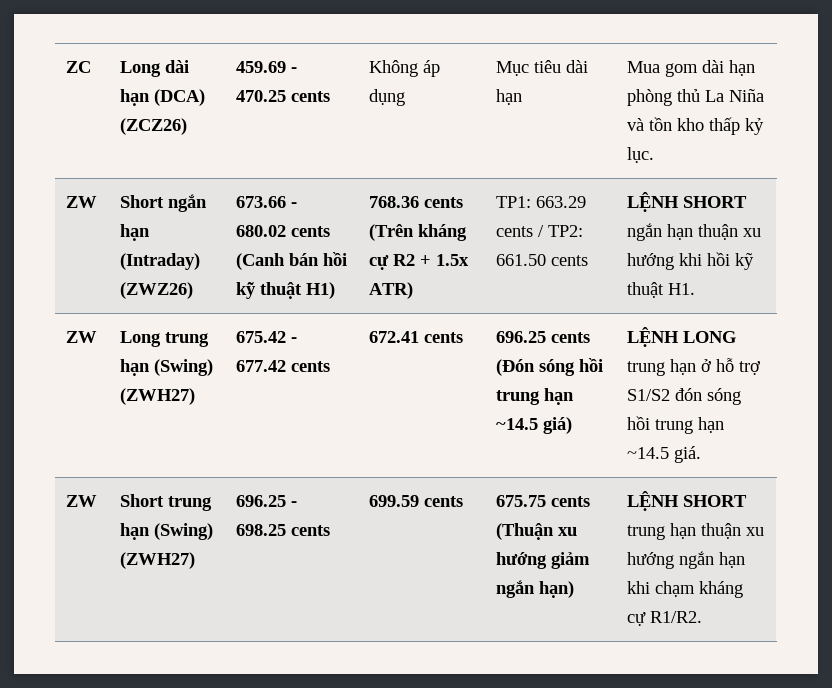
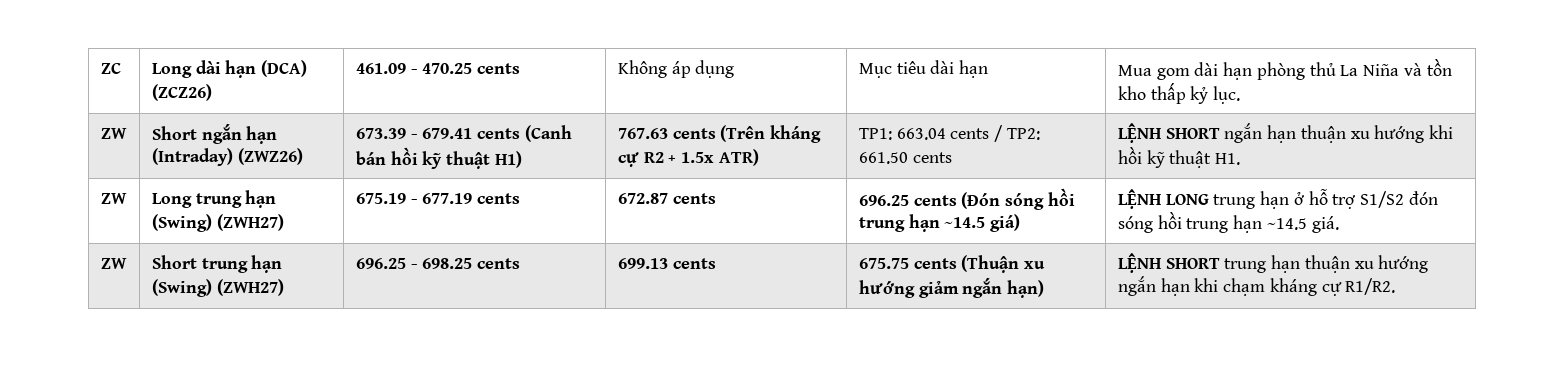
- ZC | Long dài hạn (DCA) (ZCZ26) | 459.69 - 470.25 cents | Không áp dụng | Mục tiêu dài hạn | Mua gom dài hạn phòng thủ La Niña và tồn kho thấp kỷ lục.
+ ZC | Long dài hạn (DCA) (ZCZ26) | 461.09 - 470.25 cents | Không áp dụng | Mục tiêu dài hạn | Mua gom dài hạn phòng thủ La Niña và tồn kho thấp kỷ lục.
- 673.66 - 680.02 cents (Canh bán hồi kỹ thuật H1)
+ 673.39 - 679.41 cents (Canh bán hồi kỹ thuật H1)
- 768.36 cents (Trên kháng cự R2 + 1.5x ATR)
+ 767.63 cents (Trên kháng cự R2 + 1.5x ATR)
- TP1: 663.29 cents / TP2: 661.50 cents
+ TP1: 663.04 cents / TP2: 661.50 cents
- ZW | Long trung hạn (Swing) (ZWH27) | 675.42 - 677.42 cents | 672.41 cents | 696.25 cents (Đón sóng hồi trung hạn ~14.5 giá) | LỆNH LONG trung hạn ở hỗ trợ S1/S2 đón sóng hồi trung hạn ~14.5 giá.
+ ZW | Long trung hạn (Swing) (ZWH27) | 675.19 - 677.19 cents | 672.87 cents | 696.25 cents (Đón sóng hồi trung hạn ~14.5 giá) | LỆNH LONG trung hạn ở hỗ trợ S1/S2 đón sóng hồi trung hạn ~14.5 giá.
- ZW | Short trung hạn (Swing) (ZWH27) | 696.25 - 698.25 cents | 699.59 cents | 675.75 cents (Thuận xu hướng giảm ngắn hạn) | LỆNH SHORT trung hạn thuận xu hướng ngắn hạn khi chạm kháng cự R1/R2.
+ ZW | Short trung hạn (Swing) (ZWH27) | 696.25 - 698.25 cents | 699.13 cents | 675.75 cents (Thuận xu hướng giảm ngắn hạn) | LỆNH SHORT trung hạn thuận xu hướng ngắn hạn khi chạm kháng cự R1/R2.

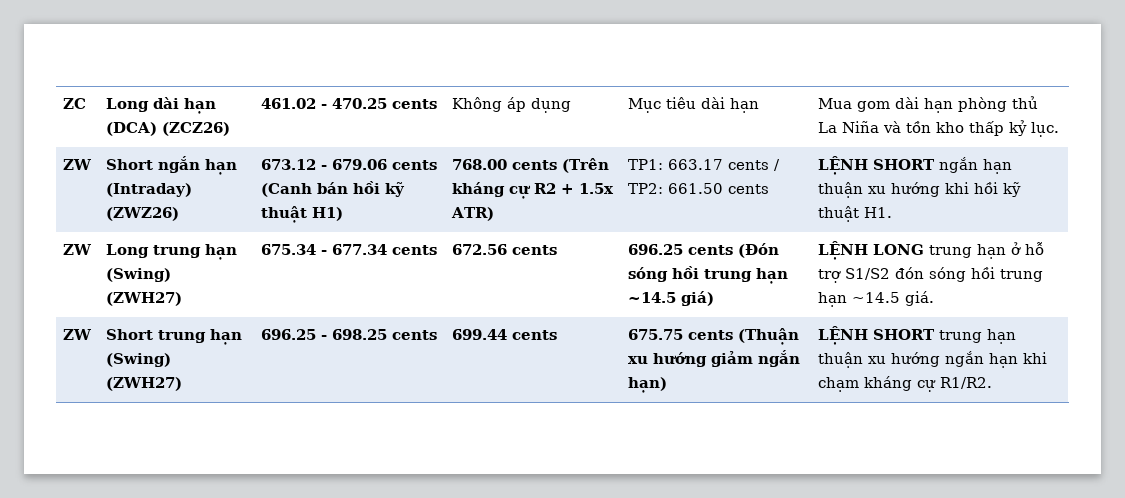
- ZC | Long dài hạn (DCA) (ZCZ26) | 461.09 - 470.25 cents | Không áp dụng | Mục tiêu dài hạn | Mua gom dài hạn phòng thủ La Niña và tồn kho thấp kỷ lục.
+ ZC | Long dài hạn (DCA) (ZCZ26) | 461.02 - 470.25 cents | Không áp dụng | Mục tiêu dài hạn | Mua gom dài hạn phòng thủ La Niña và tồn kho thấp kỷ lục.
- 673.39 - 679.41 cents (Canh bán hồi kỹ thuật H1)
+ 673.12 - 679.06 cents (Canh bán hồi kỹ thuật H1)
- 767.63 cents (Trên kháng cự R2 + 1.5x ATR)
+ 768.00 cents (Trên kháng cự R2 + 1.5x ATR)
- TP1: 663.04 cents / TP2: 661.50 cents
+ TP1: 663.17 cents / TP2: 661.50 cents
- ZW | Long trung hạn (Swing) (ZWH27) | 675.19 - 677.19 cents | 672.87 cents | 696.25 cents (Đón sóng hồi trung hạn ~14.5 giá) | LỆNH LONG trung hạn ở hỗ trợ S1/S2 đón sóng hồi trung hạn ~14.5 giá.
+ ZW | Long trung hạn (Swing) (ZWH27) | 675.34 - 677.34 cents | 672.56 cents | 696.25 cents (Đón sóng hồi trung hạn ~14.5 giá) | LỆNH LONG trung hạn ở hỗ trợ S1/S2 đón sóng hồi trung hạn ~14.5 giá.
- ZW | Short trung hạn (Swing) (ZWH27) | 696.25 - 698.25 cents | 699.13 cents | 675.75 cents (Thuận xu hướng giảm ngắn hạn) | LỆNH SHORT trung hạn thuận xu hướng ngắn hạn khi chạm kháng cự R1/R2.
+ ZW | Short trung hạn (Swing) (ZWH27) | 696.25 - 698.25 cents | 699.44 cents | 675.75 cents (Thuận xu hướng giảm ngắn hạn) | LỆNH SHORT trung hạn thuận xu hướng ngắn hạn khi chạm kháng cự R1/R2.

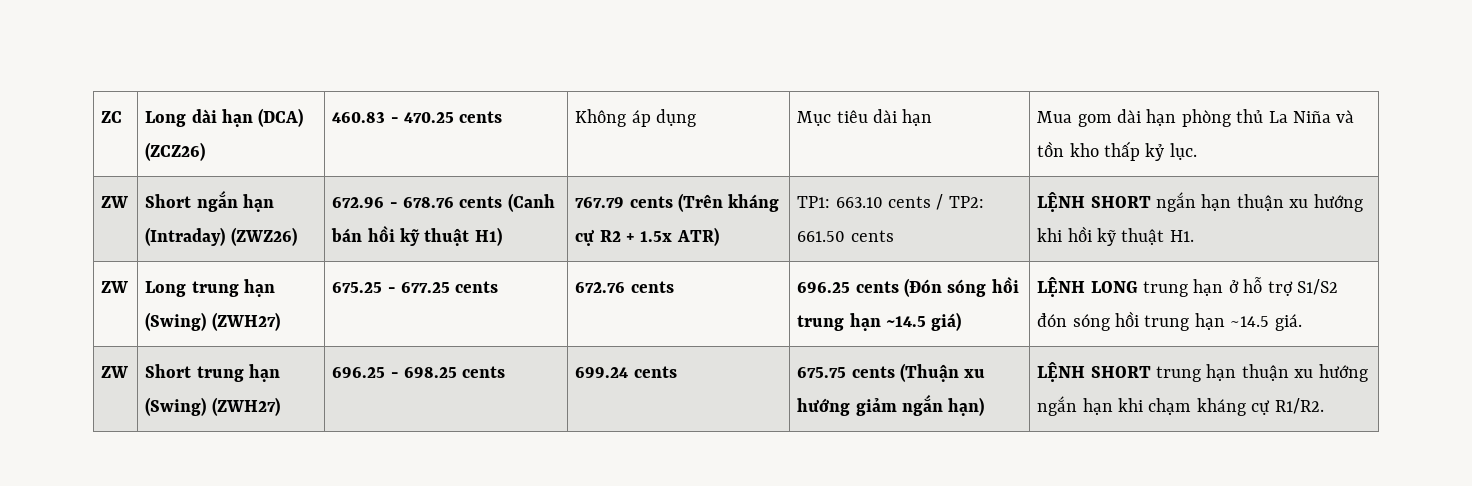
- ZC | Long dài hạn (DCA) (ZCZ26) | 461.02 - 470.25 cents | Không áp dụng | Mục tiêu dài hạn | Mua gom dài hạn phòng thủ La Niña và tồn kho thấp kỷ lục.
+ ZC | Long dài hạn (DCA) (ZCZ26) | 460.83 - 470.25 cents | Không áp dụng | Mục tiêu dài hạn | Mua gom dài hạn phòng thủ La Niña và tồn kho thấp kỷ lục.
- 673.12 - 679.06 cents (Canh bán hồi kỹ thuật H1)
+ 672.96 - 678.76 cents (Canh bán hồi kỹ thuật H1)
- 768.00 cents (Trên kháng cự R2 + 1.5x ATR)
+ 767.79 cents (Trên kháng cự R2 + 1.5x ATR)
- TP1: 663.17 cents / TP2: 661.50 cents
+ TP1: 663.10 cents / TP2: 661.50 cents
- ZW | Long trung hạn (Swing) (ZWH27) | 675.34 - 677.34 cents | 672.56 cents | 696.25 cents (Đón sóng hồi trung hạn ~14.5 giá) | LỆNH LONG trung hạn ở hỗ trợ S1/S2 đón sóng hồi trung hạn ~14.5 giá.
+ ZW | Long trung hạn (Swing) (ZWH27) | 675.25 - 677.25 cents | 672.76 cents | 696.25 cents (Đón sóng hồi trung hạn ~14.5 giá) | LỆNH LONG trung hạn ở hỗ trợ S1/S2 đón sóng hồi trung hạn ~14.5 giá.
- ZW | Short trung hạn (Swing) (ZWH27) | 696.25 - 698.25 cents | 699.44 cents | 675.75 cents (Thuận xu hướng giảm ngắn hạn) | LỆNH SHORT trung hạn thuận xu hướng ngắn hạn khi chạm kháng cự R1/R2.
+ ZW | Short trung hạn (Swing) (ZWH27) | 696.25 - 698.25 cents | 699.24 cents | 675.75 cents (Thuận xu hướng giảm ngắn hạn) | LỆNH SHORT trung hạn thuận xu hướng ngắn hạn khi chạm kháng cự R1/R2.

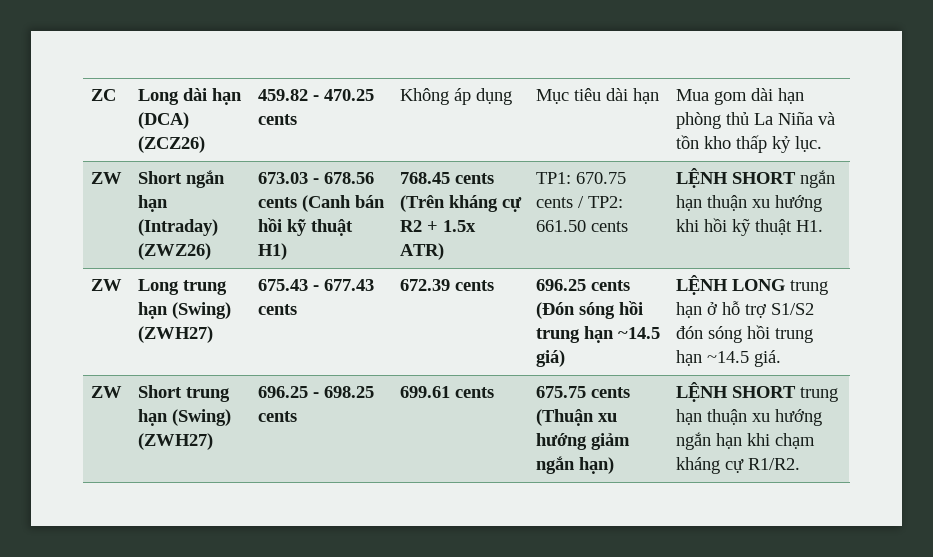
- ZC | Long dài hạn (DCA) (ZCZ26) | 460.83 - 470.25 cents | Không áp dụng | Mục tiêu dài hạn | Mua gom dài hạn phòng thủ La Niña và tồn kho thấp kỷ lục.
+ ZC | Long dài hạn (DCA) (ZCZ26) | 459.82 - 470.25 cents | Không áp dụng | Mục tiêu dài hạn | Mua gom dài hạn phòng thủ La Niña và tồn kho thấp kỷ lục.
- 672.96 - 678.76 cents (Canh bán hồi kỹ thuật H1)
+ 673.03 - 678.56 cents (Canh bán hồi kỹ thuật H1)
- 767.79 cents (Trên kháng cự R2 + 1.5x ATR)
+ 768.45 cents (Trên kháng cự R2 + 1.5x ATR)
- TP1: 663.10 cents / TP2: 661.50 cents
+ TP1: 670.75 cents / TP2: 661.50 cents
- ZW | Long trung hạn (Swing) (ZWH27) | 675.25 - 677.25 cents | 672.76 cents | 696.25 cents (Đón sóng hồi trung hạn ~14.5 giá) | LỆNH LONG trung hạn ở hỗ trợ S1/S2 đón sóng hồi trung hạn ~14.5 giá.
+ ZW | Long trung hạn (Swing) (ZWH27) | 675.43 - 677.43 cents | 672.39 cents | 696.25 cents (Đón sóng hồi trung hạn ~14.5 giá) | LỆNH LONG trung hạn ở hỗ trợ S1/S2 đón sóng hồi trung hạn ~14.5 giá.
- ZW | Short trung hạn (Swing) (ZWH27) | 696.25 - 698.25 cents | 699.24 cents | 675.75 cents (Thuận xu hướng giảm ngắn hạn) | LỆNH SHORT trung hạn thuận xu hướng ngắn hạn khi chạm kháng cự R1/R2.
+ ZW | Short trung hạn (Swing) (ZWH27) | 696.25 - 698.25 cents | 699.61 cents | 675.75 cents (Thuận xu hướng giảm ngắn hạn) | LỆNH SHORT trung hạn thuận xu hướng ngắn hạn khi chạm kháng cự R1/R2.

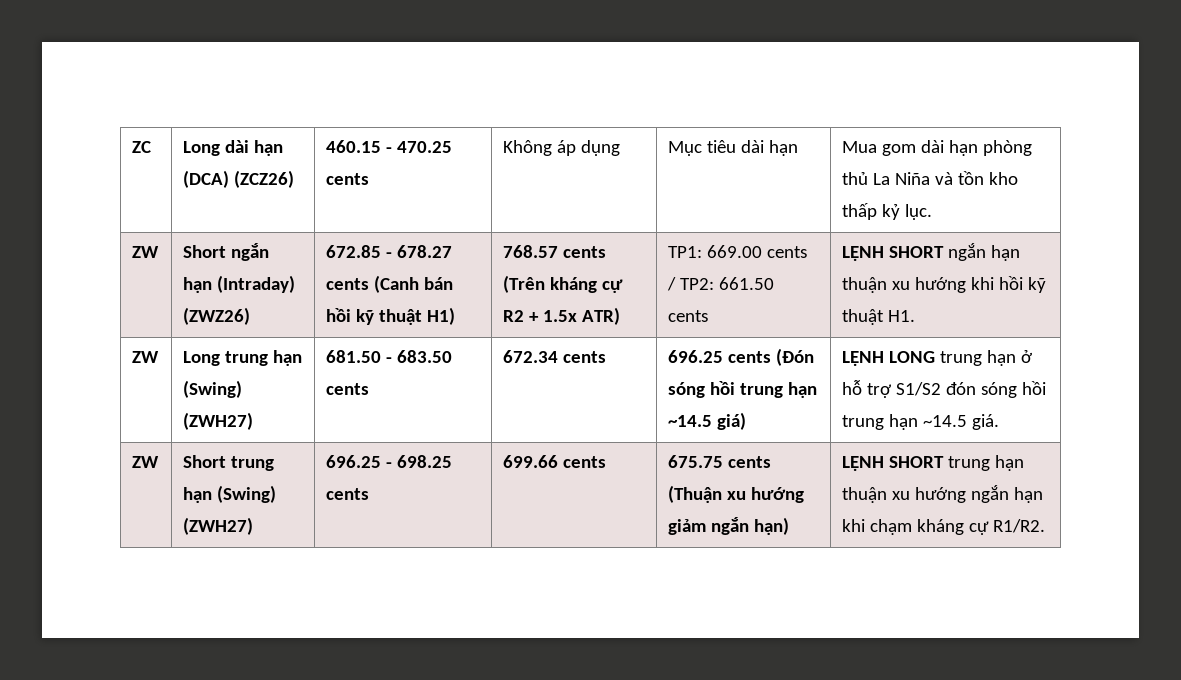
- ZC | Long dài hạn (DCA) (ZCZ26) | 459.82 - 470.25 cents | Không áp dụng | Mục tiêu dài hạn | Mua gom dài hạn phòng thủ La Niña và tồn kho thấp kỷ lục.
+ ZC | Long dài hạn (DCA) (ZCZ26) | 460.15 - 470.25 cents | Không áp dụng | Mục tiêu dài hạn | Mua gom dài hạn phòng thủ La Niña và tồn kho thấp kỷ lục.
- 673.03 - 678.56 cents (Canh bán hồi kỹ thuật H1)
+ 672.85 - 678.27 cents (Canh bán hồi kỹ thuật H1)
- 768.45 cents (Trên kháng cự R2 + 1.5x ATR)
+ 768.57 cents (Trên kháng cự R2 + 1.5x ATR)
- TP1: 670.75 cents / TP2: 661.50 cents
+ TP1: 669.00 cents / TP2: 661.50 cents
- ZW | Long trung hạn (Swing) (ZWH27) | 675.43 - 677.43 cents | 672.39 cents | 696.25 cents (Đón sóng hồi trung hạn ~14.5 giá) | LỆNH LONG trung hạn ở hỗ trợ S1/S2 đón sóng hồi trung hạn ~14.5 giá.
+ ZW | Long trung hạn (Swing) (ZWH27) | 681.50 - 683.50 cents | 672.34 cents | 696.25 cents (Đón sóng hồi trung hạn ~14.5 giá) | LỆNH LONG trung hạn ở hỗ trợ S1/S2 đón sóng hồi trung hạn ~14.5 giá.
- ZW | Short trung hạn (Swing) (ZWH27) | 696.25 - 698.25 cents | 699.61 cents | 675.75 cents (Thuận xu hướng giảm ngắn hạn) | LỆNH SHORT trung hạn thuận xu hướng ngắn hạn khi chạm kháng cự R1/R2.
+ ZW | Short trung hạn (Swing) (ZWH27) | 696.25 - 698.25 cents | 699.66 cents | 675.75 cents (Thuận xu hướng giảm ngắn hạn) | LỆNH SHORT trung hạn thuận xu hướng ngắn hạn khi chạm kháng cự R1/R2.

